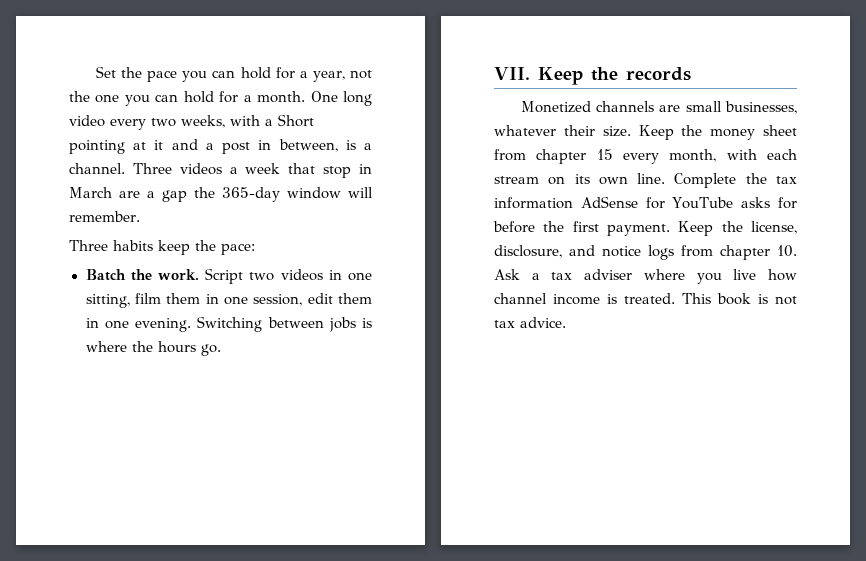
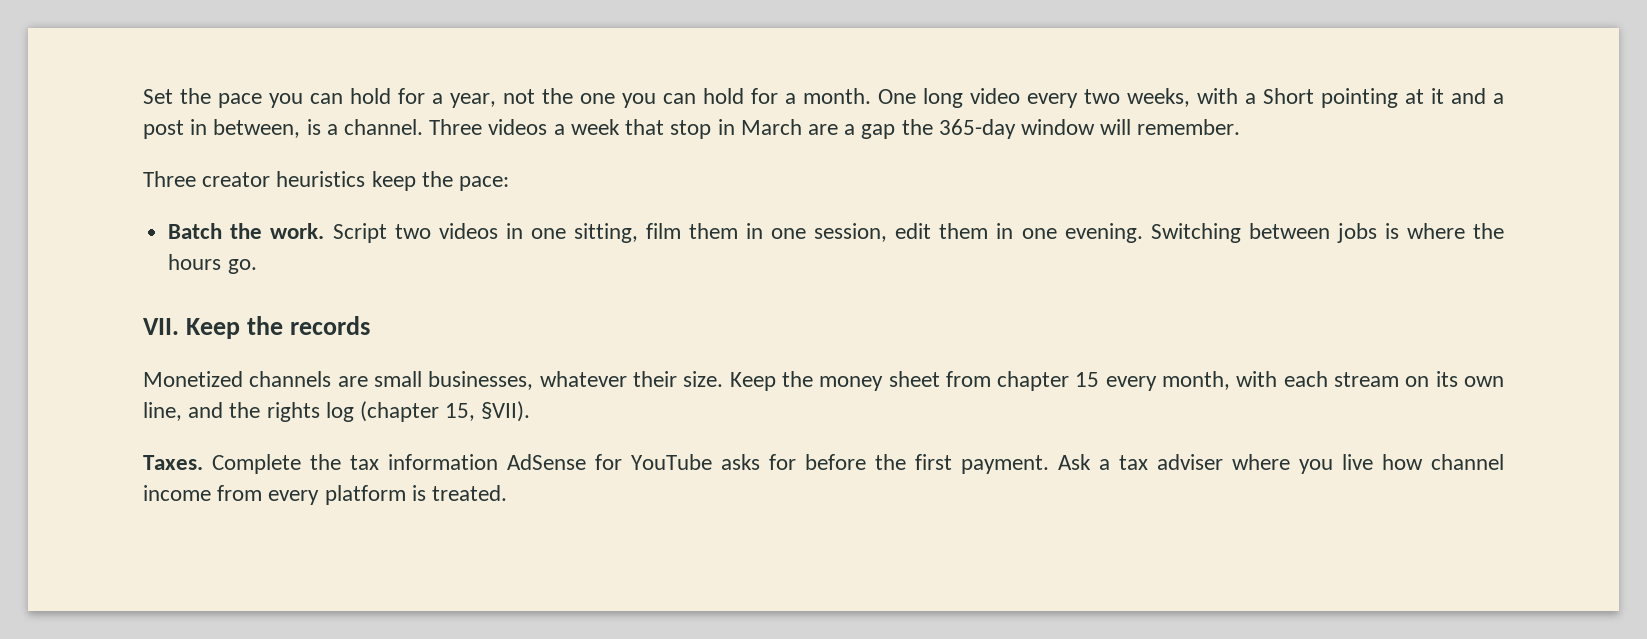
- Three habits keep the pace:
+ Three creator heuristics keep the pace:
- Keep the money sheet from chapter 15 every month, with each stream on its own line.
+ Keep the money sheet from chapter 15 every month, with each stream on its own line, and the rights log (chapter 15, §VII).
+ Taxes.
- Keep the license, disclosure, and notice logs from chapter 10. Ask a tax adviser where you live how channel income is treated. This book is not tax advice.
+ Ask a tax adviser where you live how channel income from every platform is treated.

